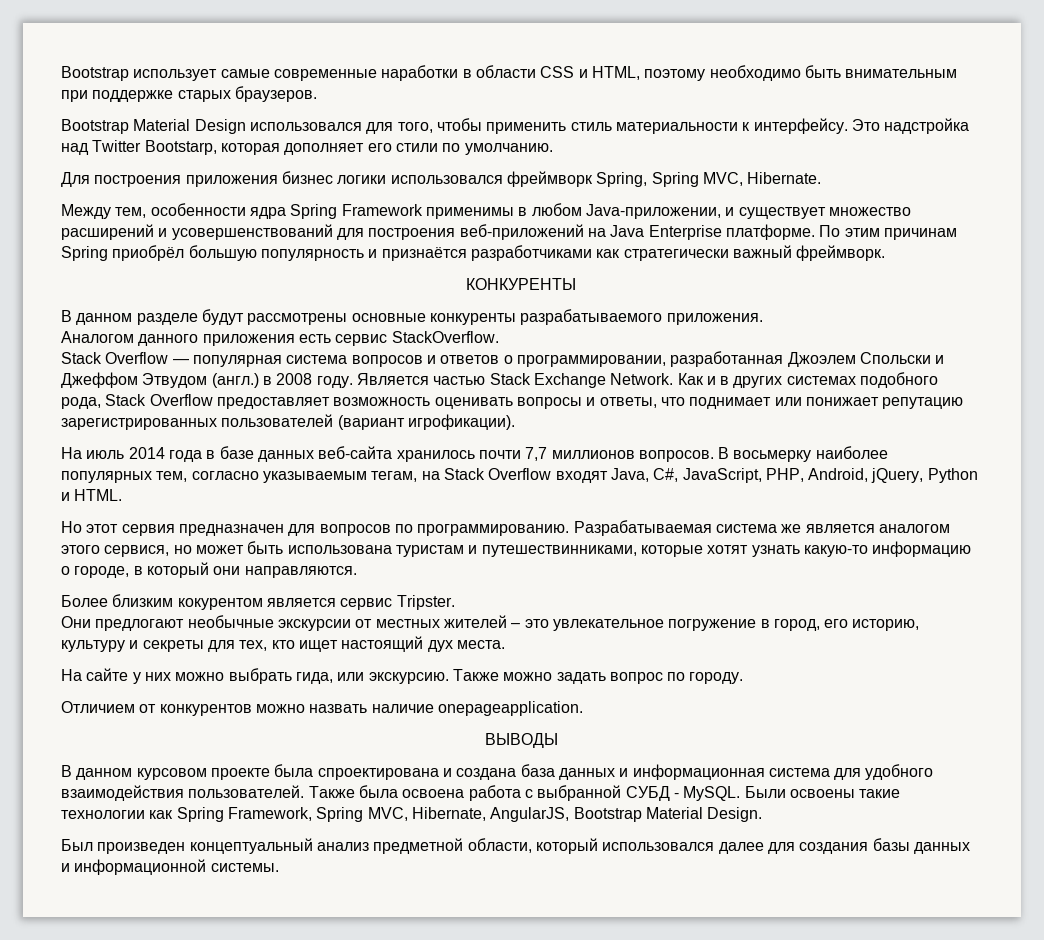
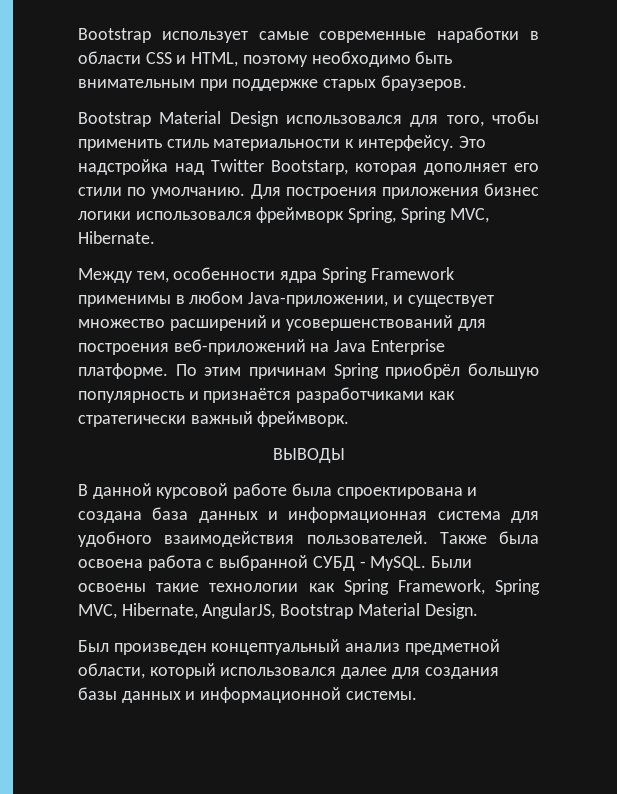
- Это надстройка над Twitter Bootstarp, которая дополняет его стили по умолчанию.
- Для построения приложения бизнес логики использовался фреймворк Spring, Spring MVC, Hibernate.
+ Это надстройка над Twitter Bootstarp, которая дополняет его стили по умолчанию. Для построения приложения бизнес логики использовался фреймворк Spring, Spring MVC, Hibernate.
- КОНКУРЕНТЫ
- В данном разделе будут рассмотрены основные конкуренты разрабатываемого приложения.
- Аналогом данного приложения есть сервис StackOverflow.
- Stack Overflow — популярная система вопросов и ответов о программировании, разработанная Джоэлем Спольски и Джеффом Этвудом (англ.) в 2008 году. Является частью Stack Exchange Network. Как и в других системах подобного рода, Stack Overflow предоставляет возможность оценивать вопросы и ответы, что поднимает или понижает репутацию зарегистрированных пользователей (вариант игрофикации).
- На июль 2014 года в базе данных веб-сайта хранилось почти 7,7 миллионов вопросов. В восьмерку наиболее популярных тем, согласно указываемым тегам, на Stack Overflow входят Java, C#, JavaScript, PHP, Android, jQuery, Python и HTML.
- Но этот сервия предназначен для вопросов по программированию. Разрабатываемая система же является аналогом этого сервися, но может быть использована туристам и путешествинниками, которые хотят узнать какую-то информацию о городе, в который они направляются.
- Более близким кокурентом является сервис Tripster.
- Они предлогают необычные экскурсии от местных жителей – это увлекательное погружение в город, его историю, культуру и секреты для тех, кто ищет настоящий дух места.
- На сайте у них можно выбрать гида, или экскурсию. Также можно задать вопрос по городу.
- Отличием от конкурентов можно назвать наличие onepageapplication.
- В данном курсовом проекте была спроектирована и создана база данных и информационная система для удобного взаимодействия пользователей.
+ В данной курсовой работе была спроектирована и создана база данных и информационная система для удобного взаимодействия пользователей.

